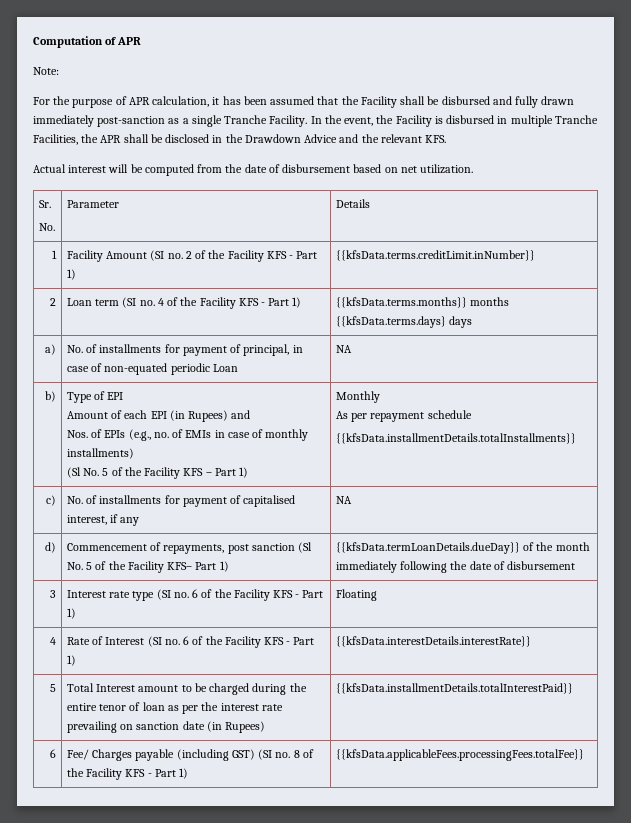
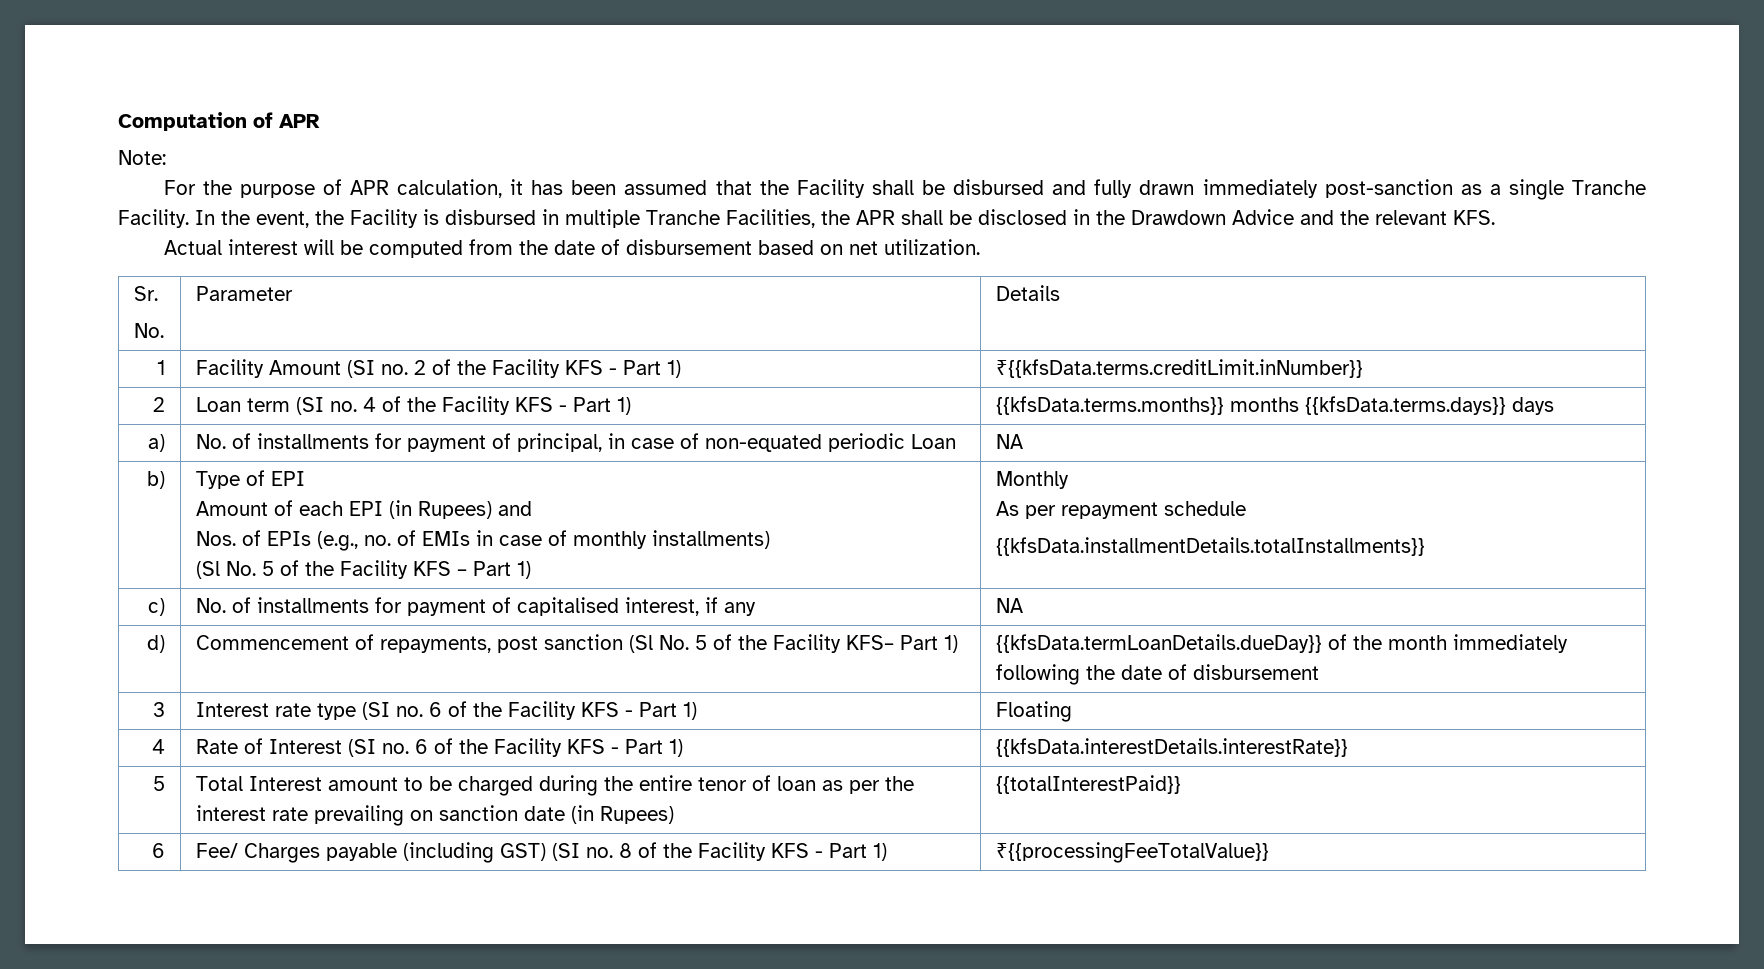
- 1 | Facility Amount (SI no. 2 of the Facility KFS - Part 1) | {{kfsData.terms.creditLimit.inNumber}}
+ 1 | Facility Amount (SI no. 2 of the Facility KFS - Part 1) | ₹{{kfsData.terms.creditLimit.inNumber}}
- 2 | Loan term (SI no. 4 of the Facility KFS - Part 1) | {{kfsData.terms.months}} months {{kfsData.terms.days} days
+ 2 | Loan term (SI no. 4 of the Facility KFS - Part 1) | {{kfsData.terms.months}} months {{kfsData.terms.days}} days
- 5 | Total Interest amount to be charged during the entire tenor of loan as per the interest rate prevailing on sanction date (in Rupees) | {{kfsData.installmentDetails.totalInterestPaid}}
+ 5 | Total Interest amount to be charged during the entire tenor of loan as per the interest rate prevailing on sanction date (in Rupees) | {{totalInterestPaid}}
- 6 | Fee/ Charges payable (including GST) (SI no. 8 of the Facility KFS - Part 1) | {{kfsData.applicableFees.processingFees.totalFee}}
+ 6 | Fee/ Charges payable (including GST) (SI no. 8 of the Facility KFS - Part 1) | ₹{{processingFeeTotalValue}}

